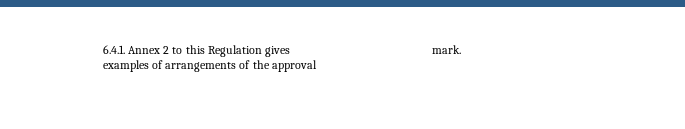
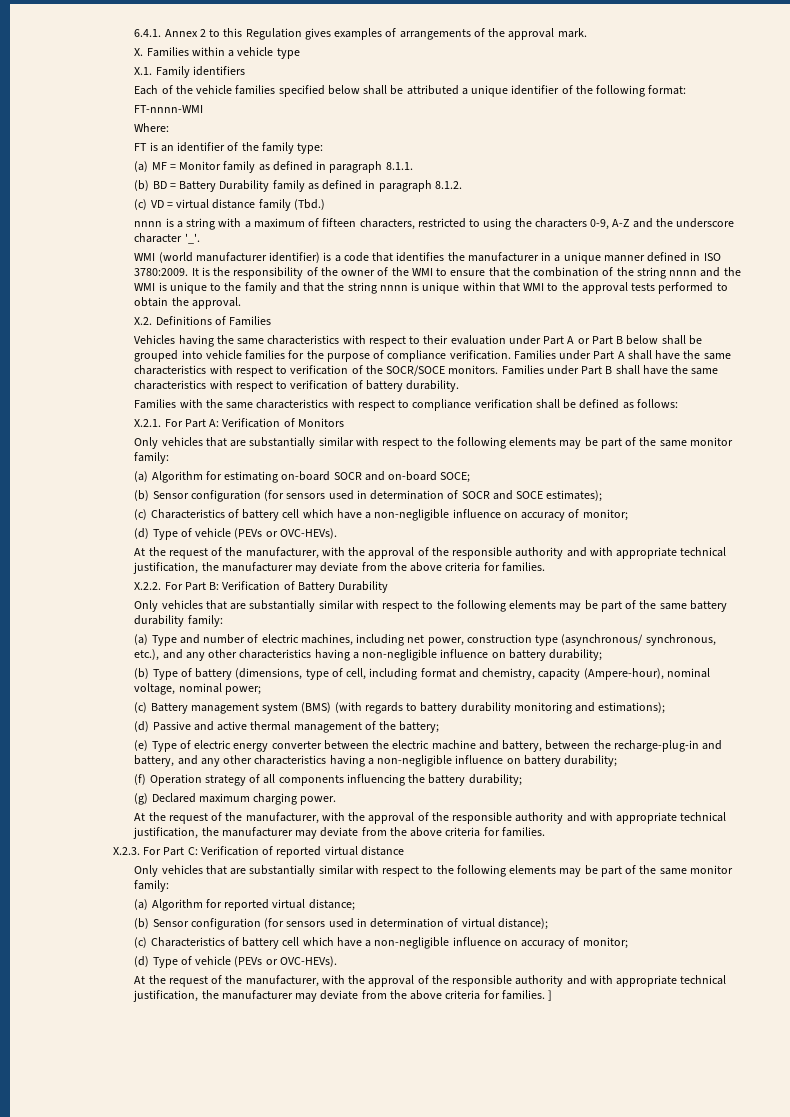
+ X. Families within a vehicle type
+ X.1. Family identifiers
+ Each of the vehicle families specified below shall be attributed a unique identifier of the following format:
+ FT-nnnn-WMI
+ Where:
+ FT is an identifier of the family type:
+ (a) MF = Monitor family as defined in paragraph 8.1.1.
+ (b) BD = Battery Durability family as defined in paragraph 8.1.2.
+ (c) VD = virtual distance family (Tbd.)
+ nnnn is a string with a maximum of fifteen characters, restricted to using the characters 0-9, A-Z and the underscore character '_'.
+ WMI (world manufacturer identifier) is a code that identifies the manufacturer in a unique manner defined in ISO 3780:2009. It is the responsibility of the owner of the WMI to ensure that the combination of the string nnnn and the WMI is unique to the family and that the string nnnn is unique within that WMI to the approval tests performed to obtain the approval.
+ X.2. Definitions of Families
+ Vehicles having the same characteristics with respect to their evaluation under Part A or Part B below shall be grouped into vehicle families for the purpose of compliance verification. Families under Part A shall have the same characteristics with respect to verification of the SOCR/SOCE monitors. Families under Part B shall have the same characteristics with respect to verification of battery durability.
+ Families with the same characteristics with respect to compliance verification shall be defined as follows:
+ X.2.1. For Part A: Verification of Monitors
+ Only vehicles that are substantially similar with respect to the following elements may be part of the same monitor family:
+ (a) Algorithm for estimating on-board SOCR and on-board SOCE;
+ (b) Sensor configuration (for sensors used in determination of SOCR and SOCE estimates);
+ (c) Characteristics of battery cell which have a non-negligible influence on accuracy of monitor;
+ (d) Type of vehicle (PEVs or OVC-HEVs).
+ At the request of the manufacturer, with the approval of the responsible authority and with appropriate technical justification, the manufacturer may deviate from the above criteria for families.
+ X.2.2. For Part B: Verification of Battery Durability
+ Only vehicles that are substantially similar with respect to the following elements may be part of the same battery durability family:
+ (a) Type and number of electric machines, including net power, construction type (asynchronous/ synchronous, etc.), and any other characteristics having a non-negligible influence on battery durability;
+ (b) Type of battery (dimensions, type of cell, including format and chemistry, capacity (Ampere-hour), nominal voltage, nominal power;
+ (c) Battery management system (BMS) (with regards to battery durability monitoring and estimations);
+ (d) Passive and active thermal management of the battery;
+ (e) Type of electric energy converter between the electric machine and battery, between the recharge-plug-in and battery, and any other characteristics having a non-negligible influence on battery durability;
+ (f) Operation strategy of all components influencing the battery durability;
+ (g) Declared maximum charging power.
+ At the request of the manufacturer, with the approval of the responsible authority and with appropriate technical justification, the manufacturer may deviate from the above criteria for families.
+ X.2.3. For Part C: Verification of reported virtual distance
+ Only vehicles that are substantially similar with respect to the following elements may be part of the same monitor family:
+ (a) Algorithm for reported virtual distance;
+ (b) Sensor configuration (for sensors used in determination of virtual distance);
+ (c) Characteristics of battery cell which have a non-negligible influence on accuracy of monitor;
+ (d) Type of vehicle (PEVs or OVC-HEVs).
+ At the request of the manufacturer, with the approval of the responsible authority and with appropriate technical justification, the manufacturer may deviate from the above criteria for families. ]

